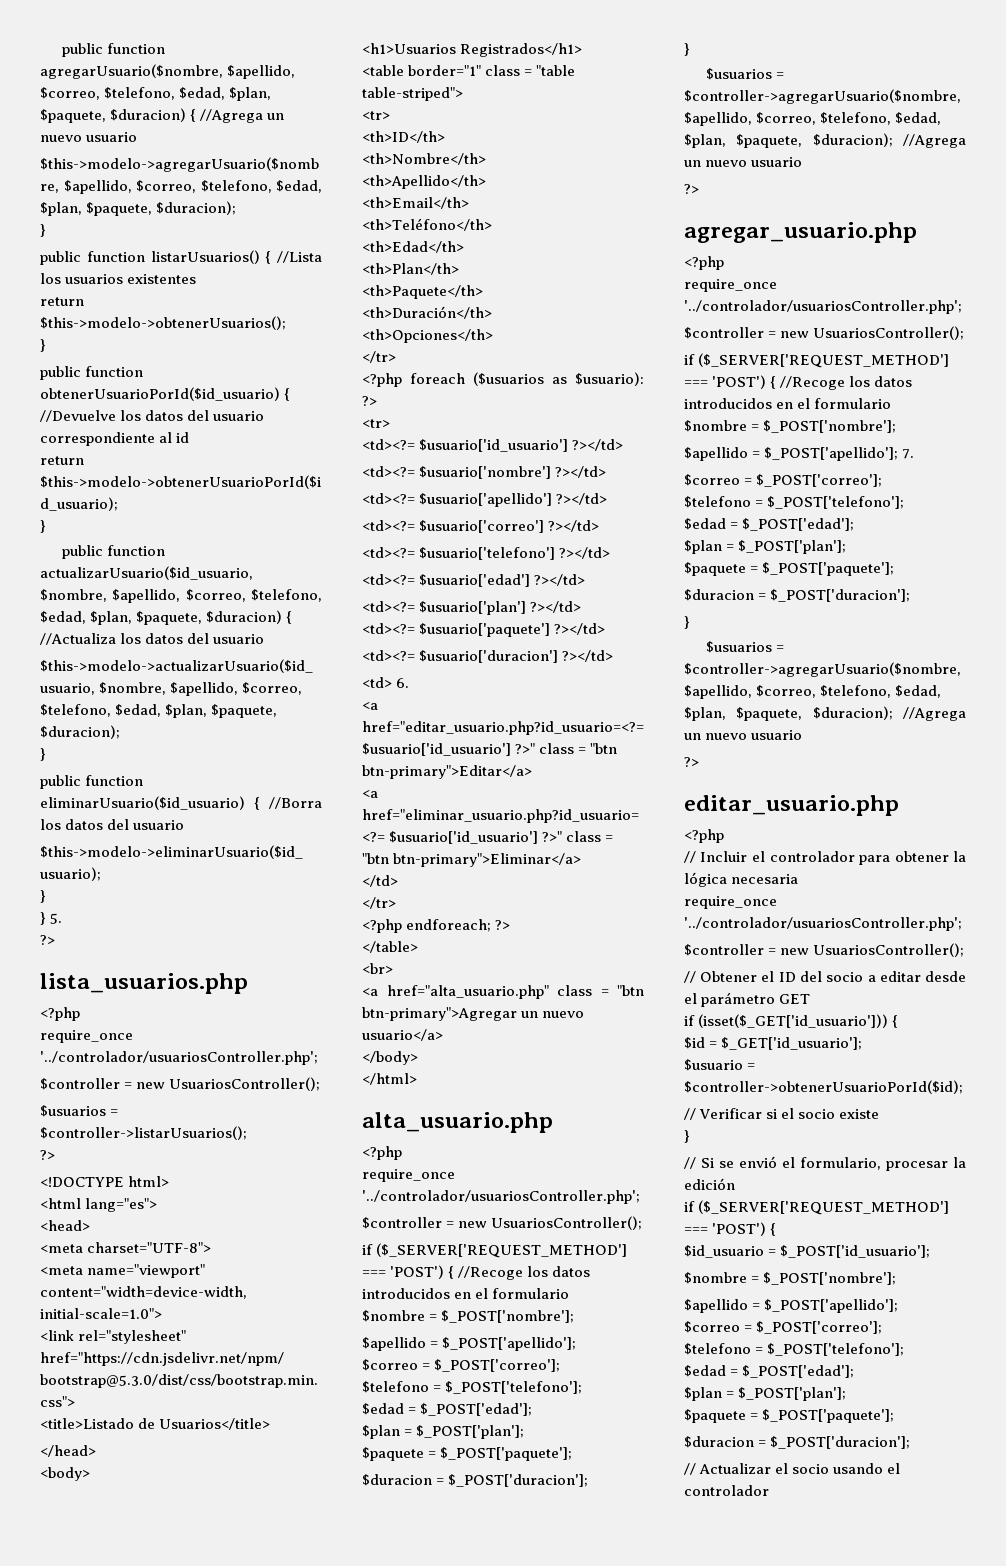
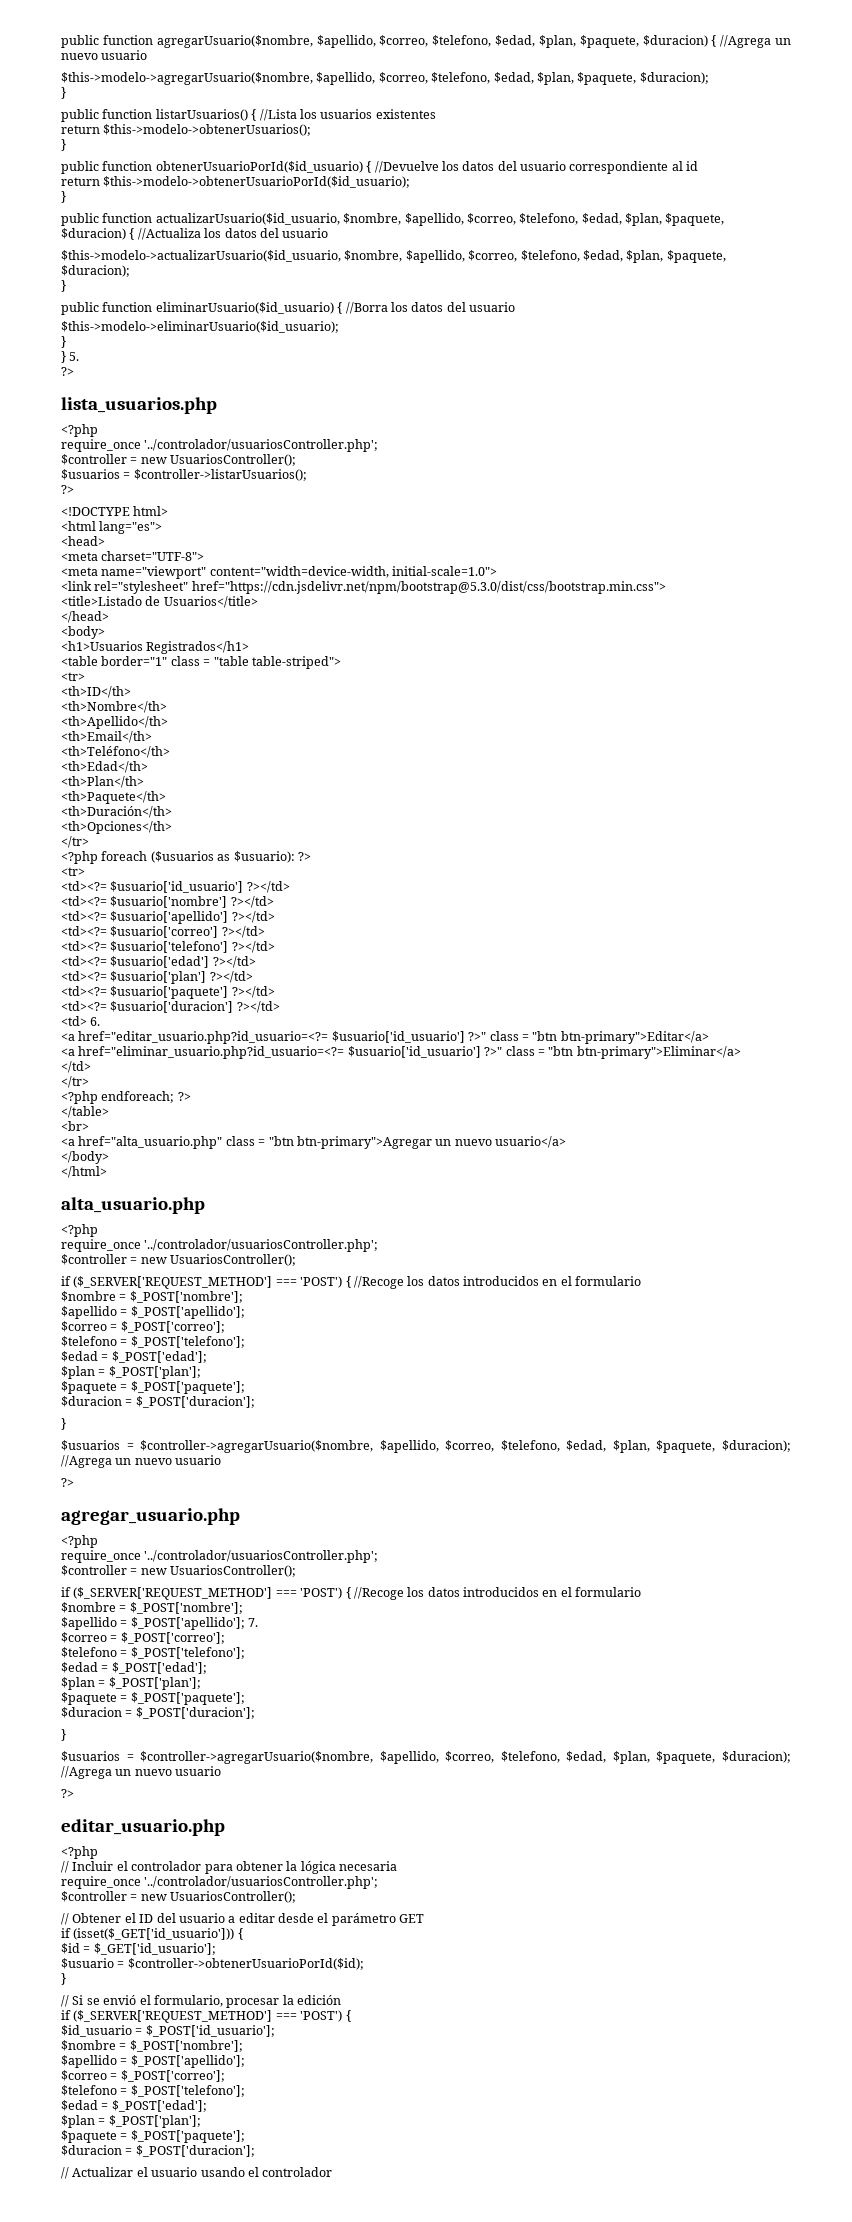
- // Obtener el ID del socio a editar desde el parámetro GET
+ // Obtener el ID del usuario a editar desde el parámetro GET
- // Verificar si el socio existe
- // Actualizar el socio usando el controlador
+ // Actualizar el usuario usando el controlador

